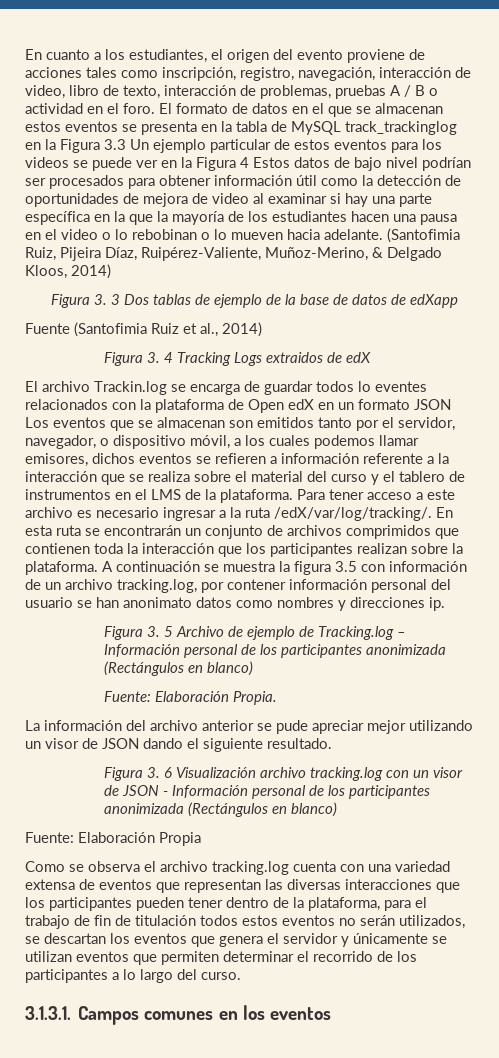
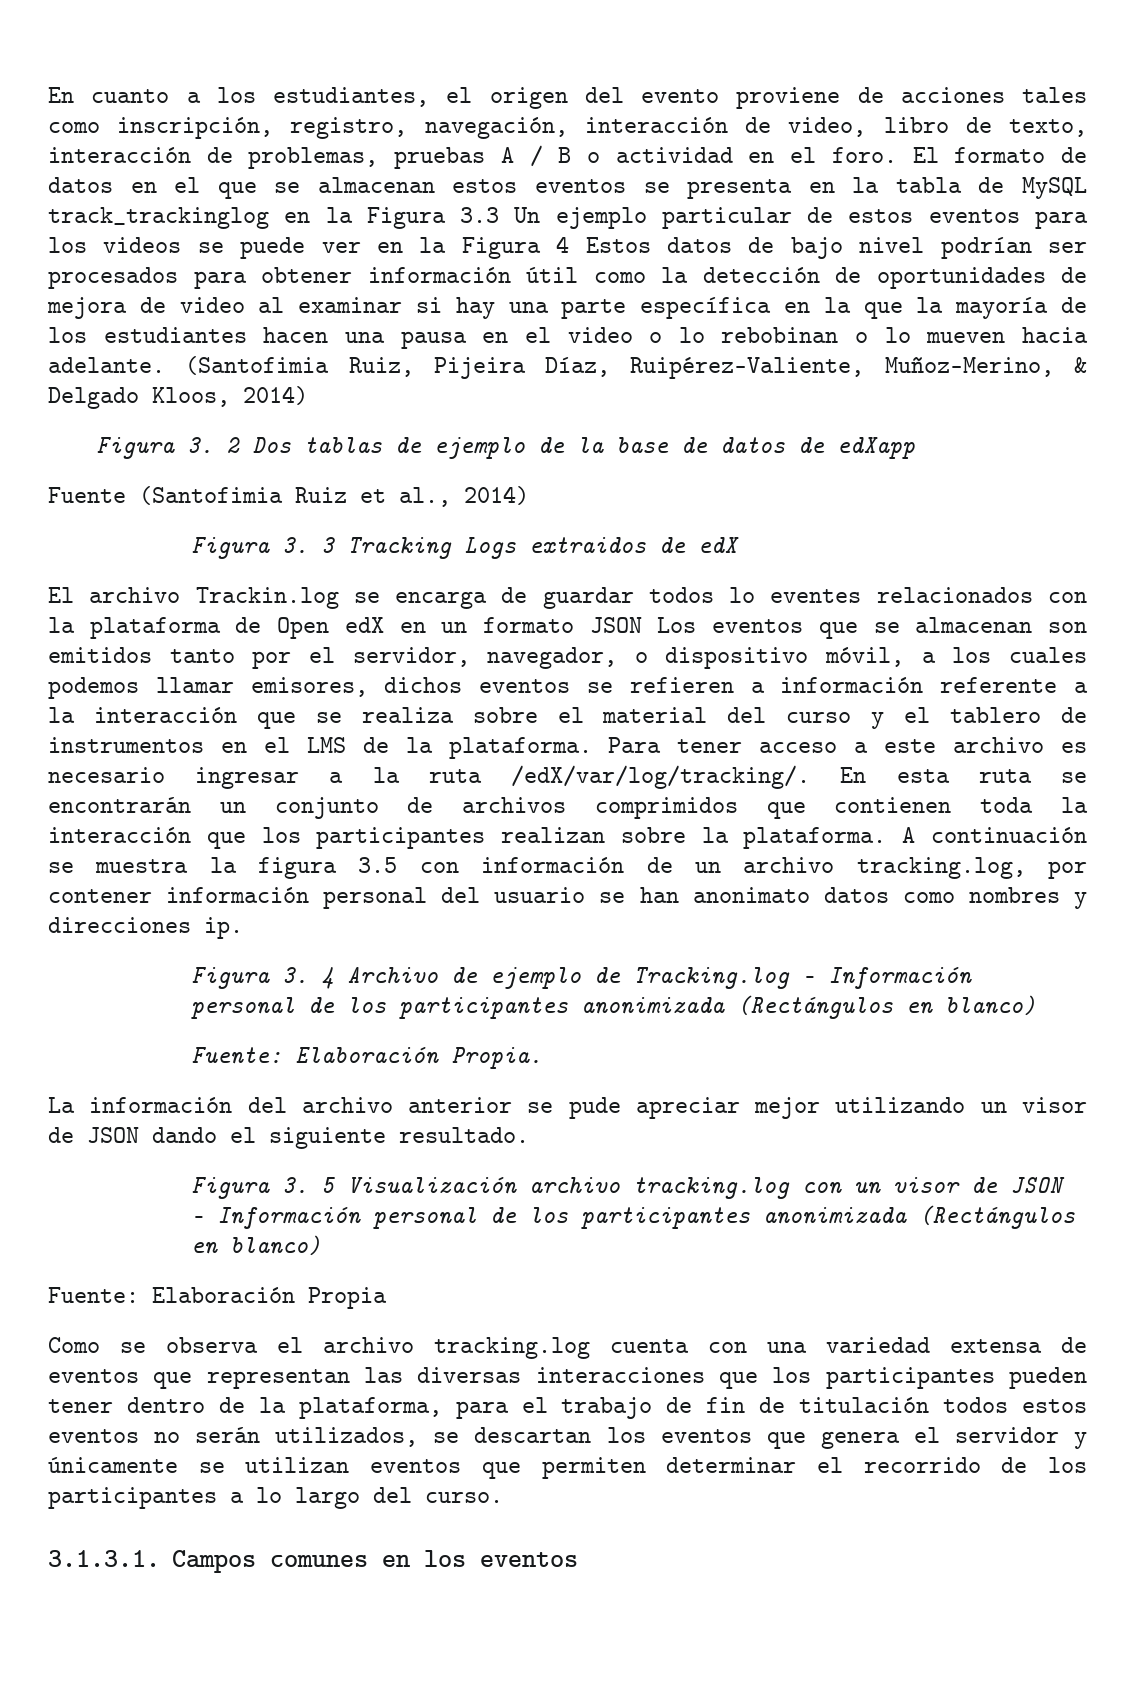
- Figura 3. 3 Dos tablas de ejemplo de la base de datos de edXapp
+ Figura 3. 2 Dos tablas de ejemplo de la base de datos de edXapp
- Figura 3. 4 Tracking Logs extraidos de edX
+ Figura 3. 3 Tracking Logs extraidos de edX
- Figura 3. 5 Archivo de ejemplo de Tracking.log – Información personal de los participantes anonimizada (Rectángulos en blanco)
+ Figura 3. 4 Archivo de ejemplo de Tracking.log – Información personal de los participantes anonimizada (Rectángulos en blanco)
- Figura 3. 6 Visualización archivo tracking.log con un visor de JSON - Información personal de los participantes anonimizada (Rectángulos en blanco)
+ Figura 3. 5 Visualización archivo tracking.log con un visor de JSON - Información personal de los participantes anonimizada (Rectángulos en blanco)

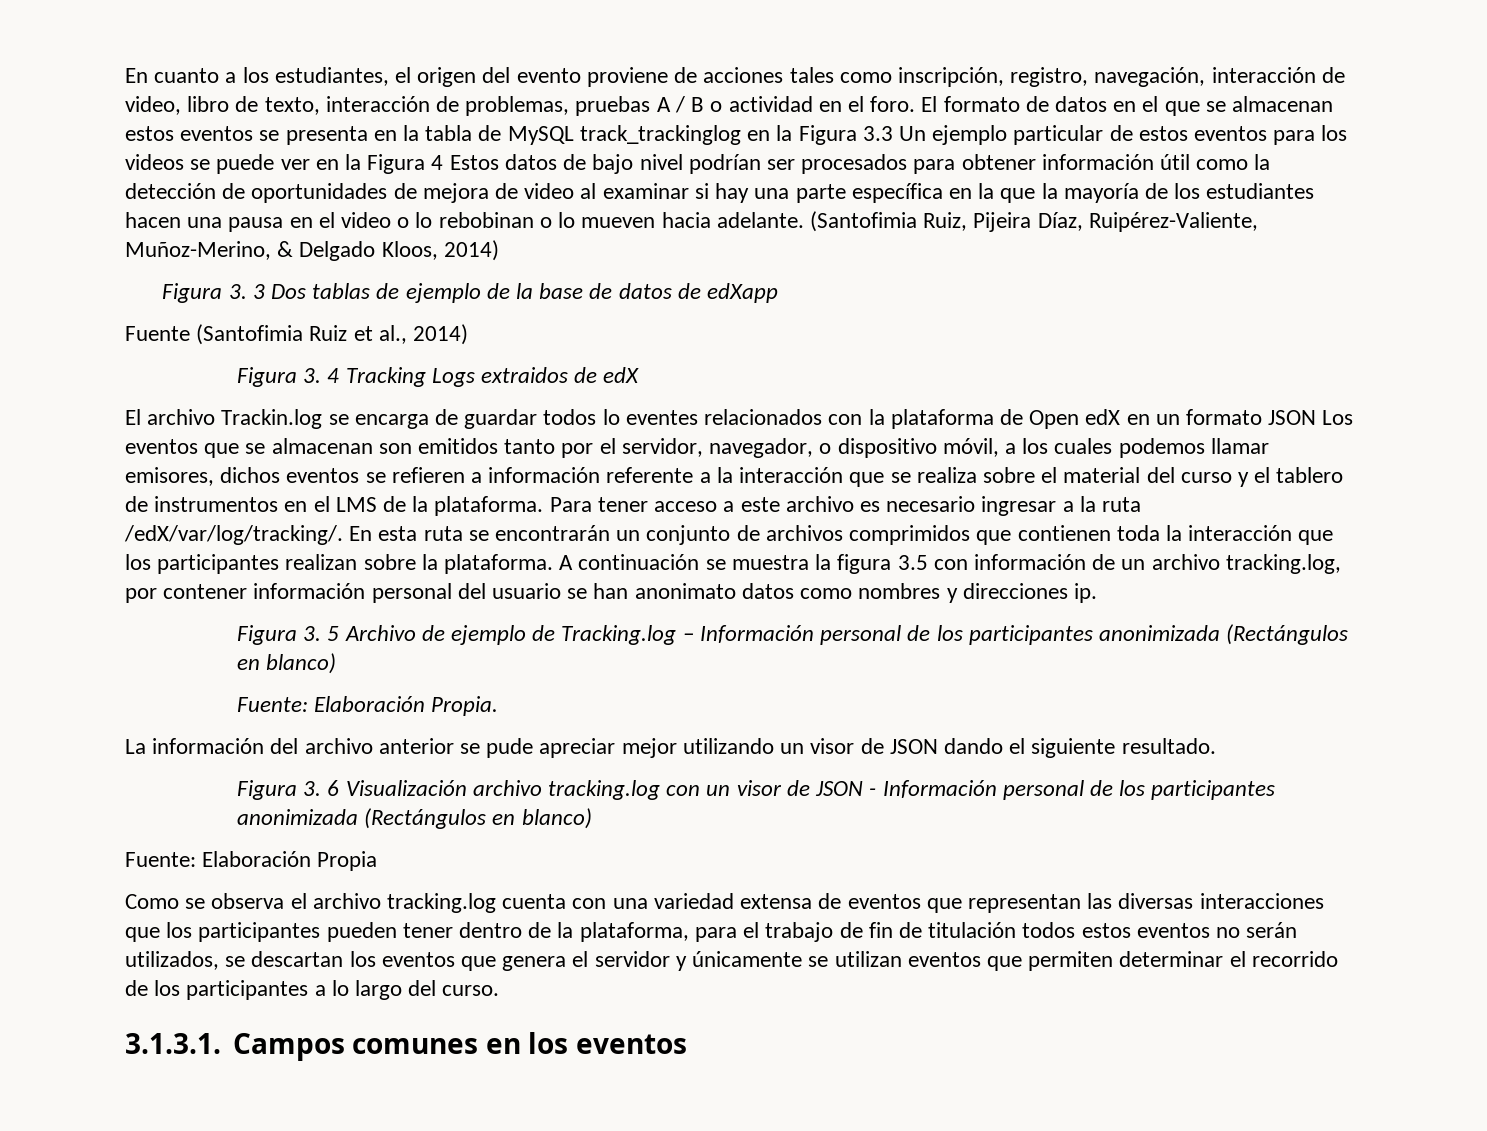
- Figura 3. 2 Dos tablas de ejemplo de la base de datos de edXapp
+ Figura 3. 3 Dos tablas de ejemplo de la base de datos de edXapp
- Figura 3. 3 Tracking Logs extraidos de edX
+ Figura 3. 4 Tracking Logs extraidos de edX
- Figura 3. 4 Archivo de ejemplo de Tracking.log – Información personal de los participantes anonimizada (Rectángulos en blanco)
+ Figura 3. 5 Archivo de ejemplo de Tracking.log – Información personal de los participantes anonimizada (Rectángulos en blanco)
- Figura 3. 5 Visualización archivo tracking.log con un visor de JSON - Información personal de los participantes anonimizada (Rectángulos en blanco)
+ Figura 3. 6 Visualización archivo tracking.log con un visor de JSON - Información personal de los participantes anonimizada (Rectángulos en blanco)

